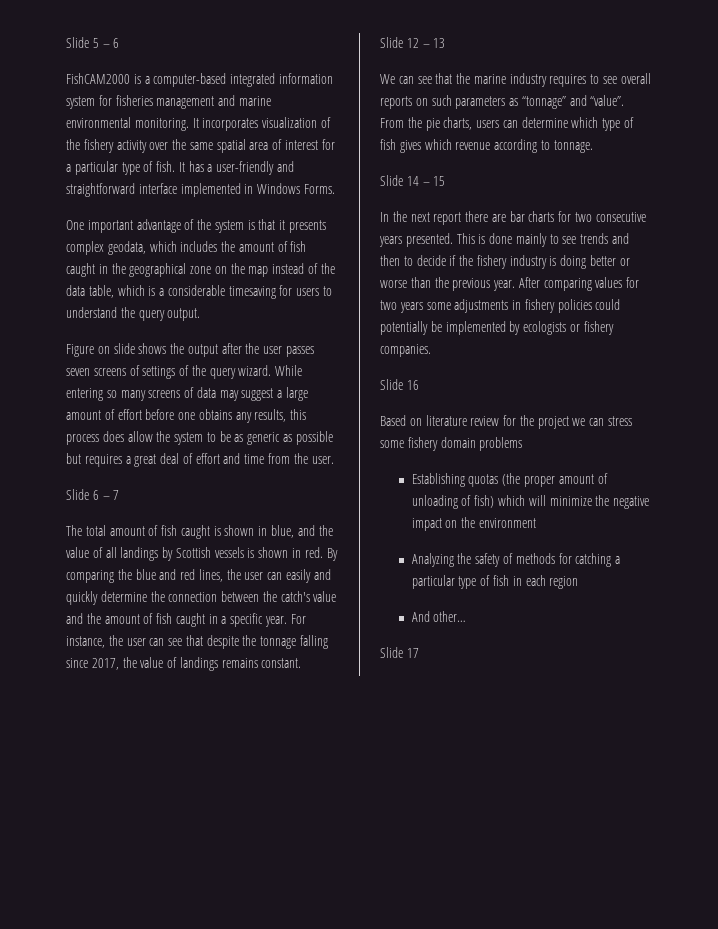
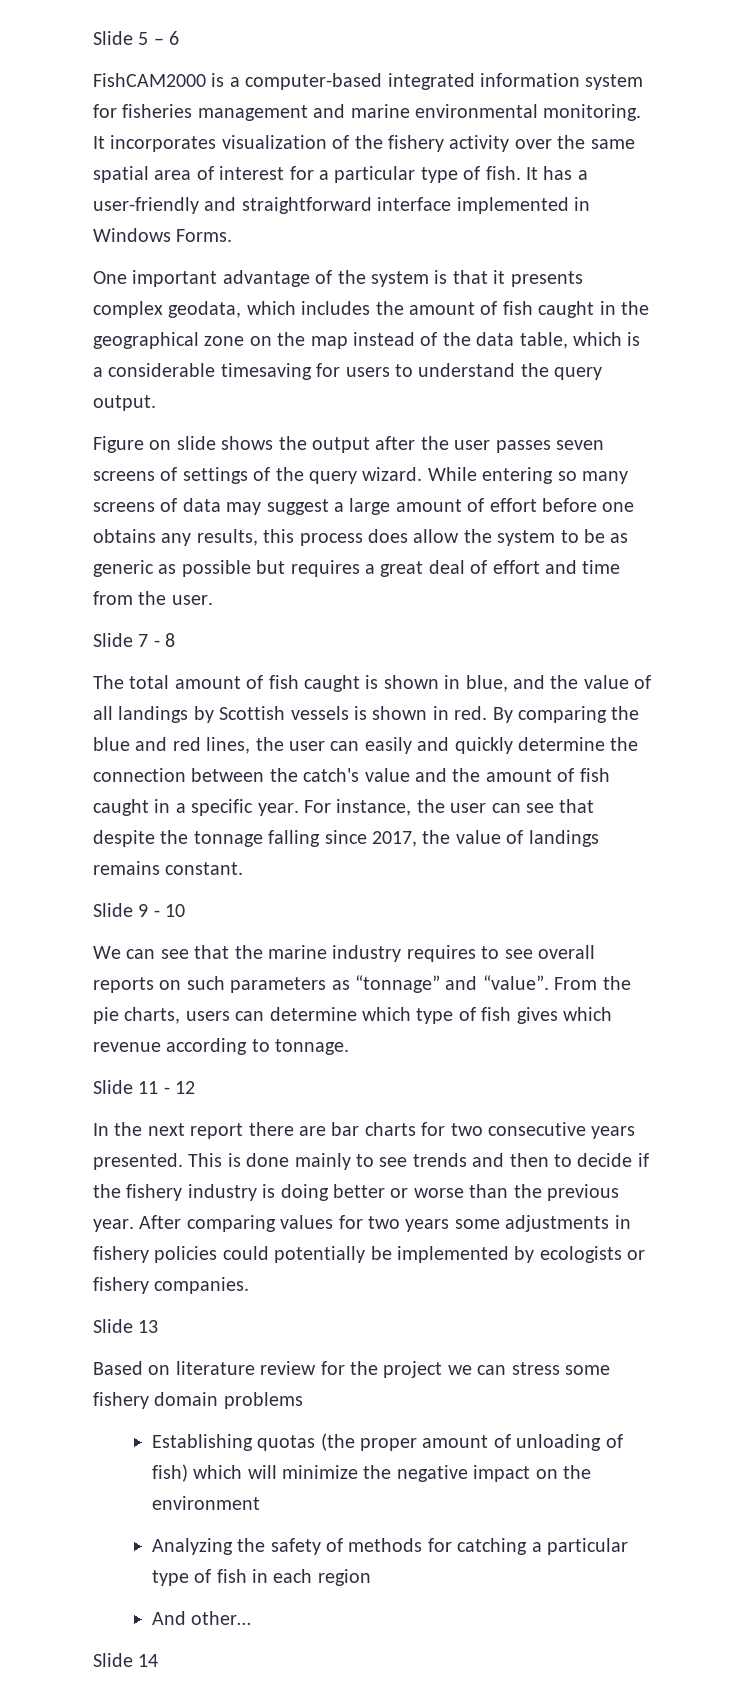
- Slide 6 – 7
+ Slide 7 - 8
- Slide 12 – 13
+ Slide 9 - 10
- Slide 14 – 15
+ Slide 11 - 12
- Slide 16
+ Slide 13
- Slide 17
+ Slide 14

